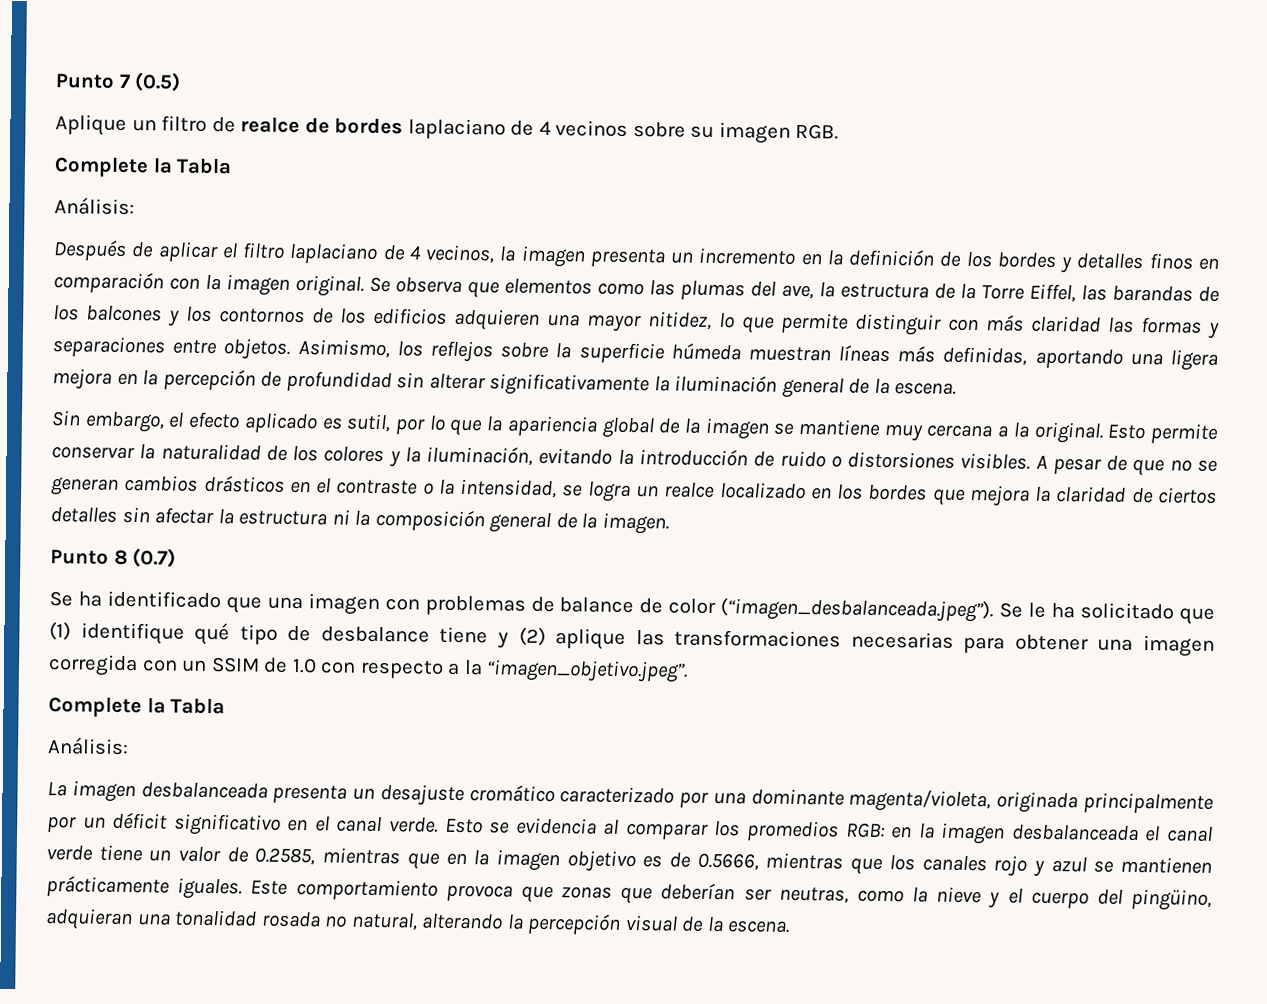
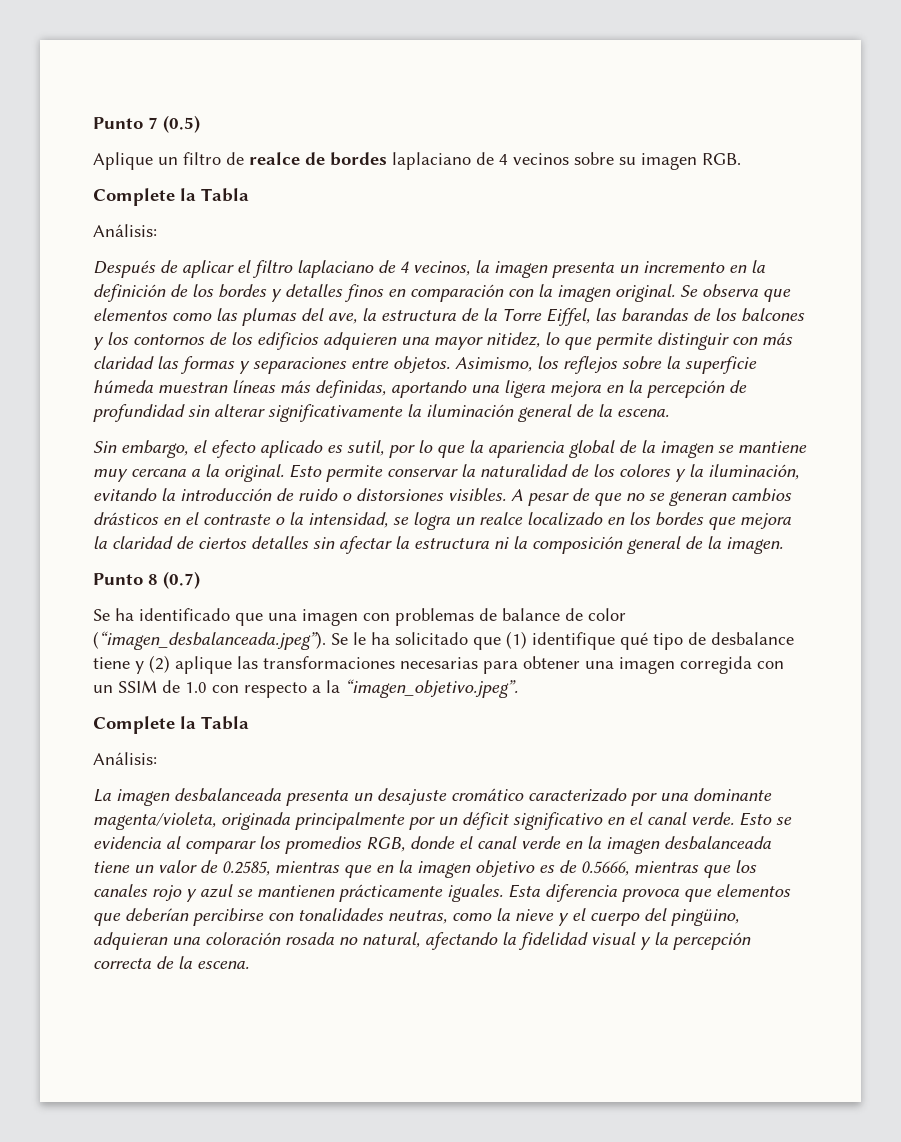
- Esto se evidencia al comparar los promedios RGB: en la imagen desbalanceada el canal verde tiene un valor de 0.2585, mientras que en la imagen objetivo es de 0.5666, mientras que los canales rojo y azul se mantienen prácticamente iguales.
+ Esto se evidencia al comparar los promedios RGB, donde el canal verde en la imagen desbalanceada tiene un valor de 0.2585, mientras que en la imagen objetivo es de 0.5666, mientras que los canales rojo y azul se mantienen prácticamente iguales.
- Este comportamiento provoca que zonas que deberían ser neutras, como la nieve y el cuerpo del pingüino, adquieran una tonalidad rosada no natural, alterando la percepción visual de la escena.
+ Esta diferencia provoca que elementos que deberían percibirse con tonalidades neutras, como la nieve y el cuerpo del pingüino, adquieran una coloración rosada no natural, afectando la fidelidad visual y la percepción correcta de la escena.

